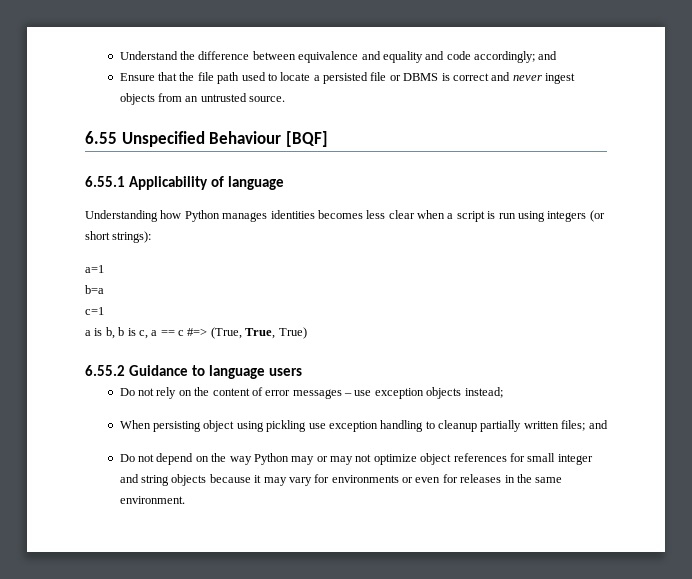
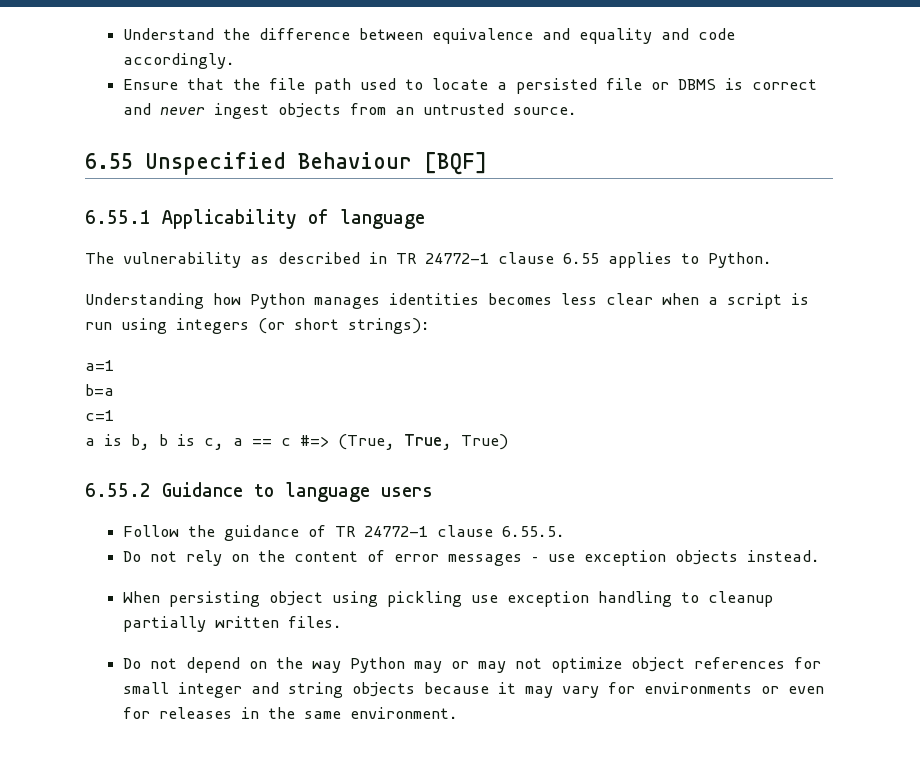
- Understand the difference between equivalence and equality and code accordingly; and
+ Understand the difference between equivalence and equality and code accordingly.
+ The vulnerability as described in TR 24772-1 clause 6.55 applies to Python.
+ Follow the guidance of TR 24772-1 clause 6.55.5.
- Do not rely on the content of error messages – use exception objects instead;
+ Do not rely on the content of error messages – use exception objects instead.
- When persisting object using pickling use exception handling to cleanup partially written files; and
+ When persisting object using pickling use exception handling to cleanup partially written files.

